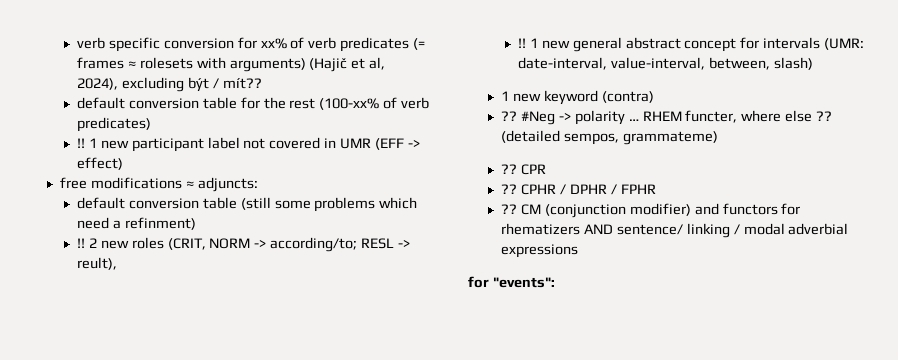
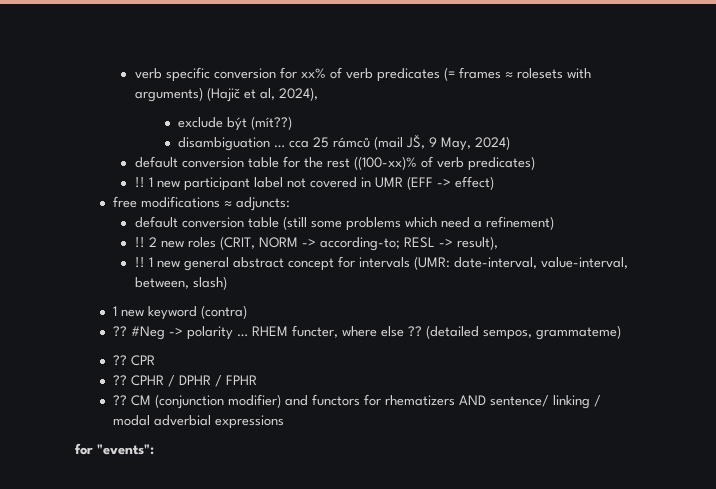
- verb specific conversion for xx% of verb predicates (= frames ≈ rolesets with arguments) (Hajič et al, 2024), excluding být / mít??
+ verb specific conversion for xx% of verb predicates (= frames ≈ rolesets with arguments) (Hajič et al, 2024),
+ exclude být (mít??)
+ disambiguation … cca 25 rámců (mail JŠ, 9 May, 2024)
- default conversion table for the rest (100-xx% of verb predicates)
+ default conversion table for the rest ((100-xx)% of verb predicates)
- default conversion table (still some problems which need a refinment)
+ default conversion table (still some problems which need a refinement)
- 2 new roles (CRIT, NORM -> according/to; RESL -> reult),
+ 2 new roles (CRIT, NORM -> according-to; RESL -> result),

